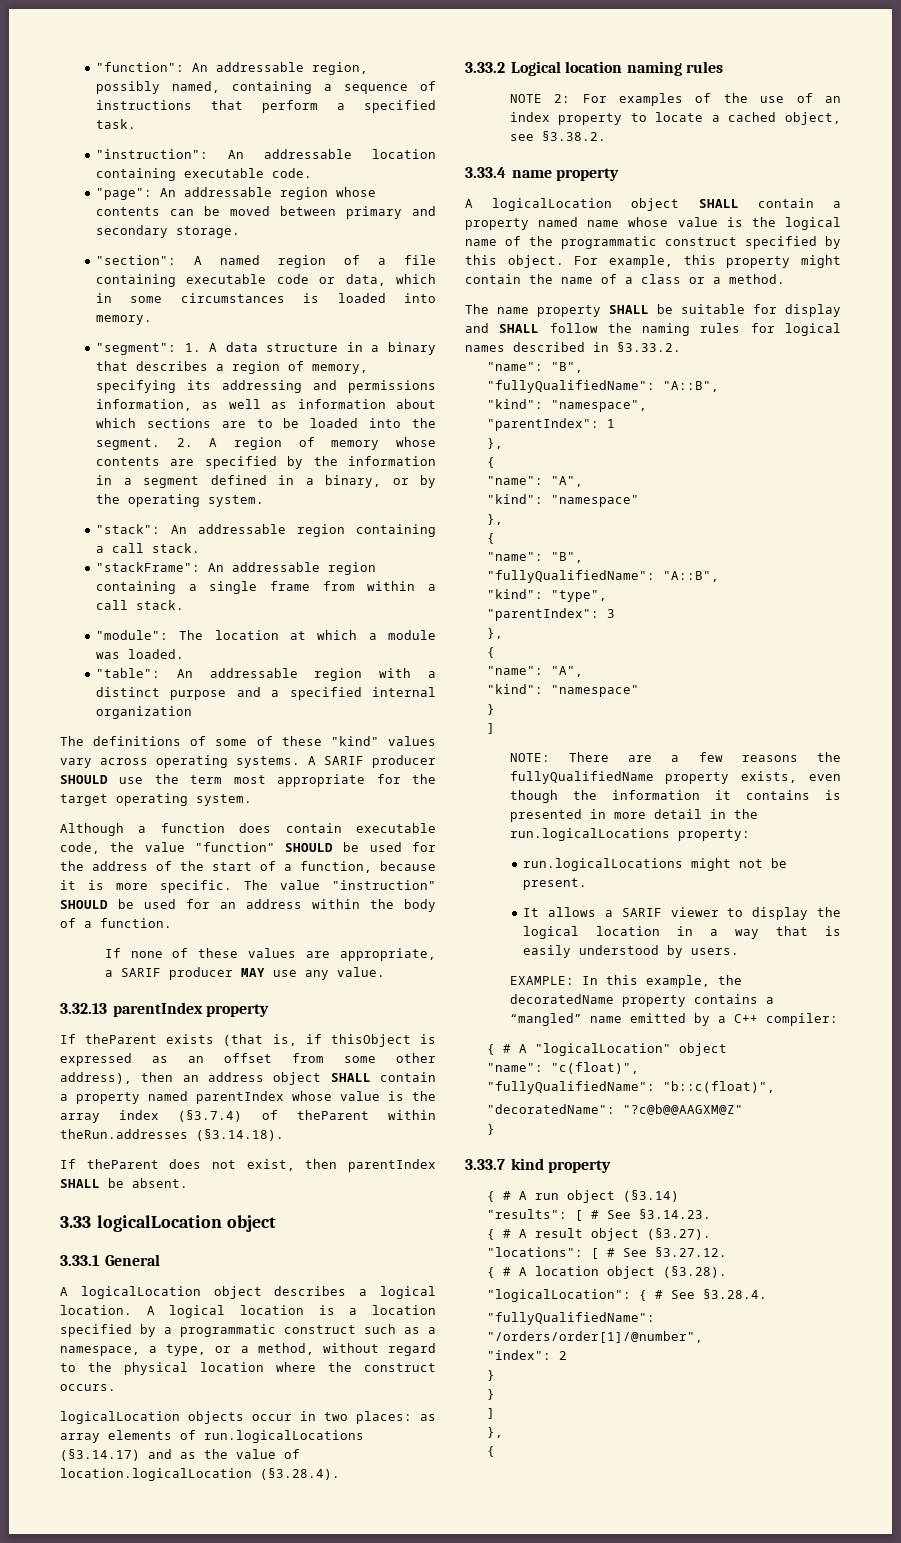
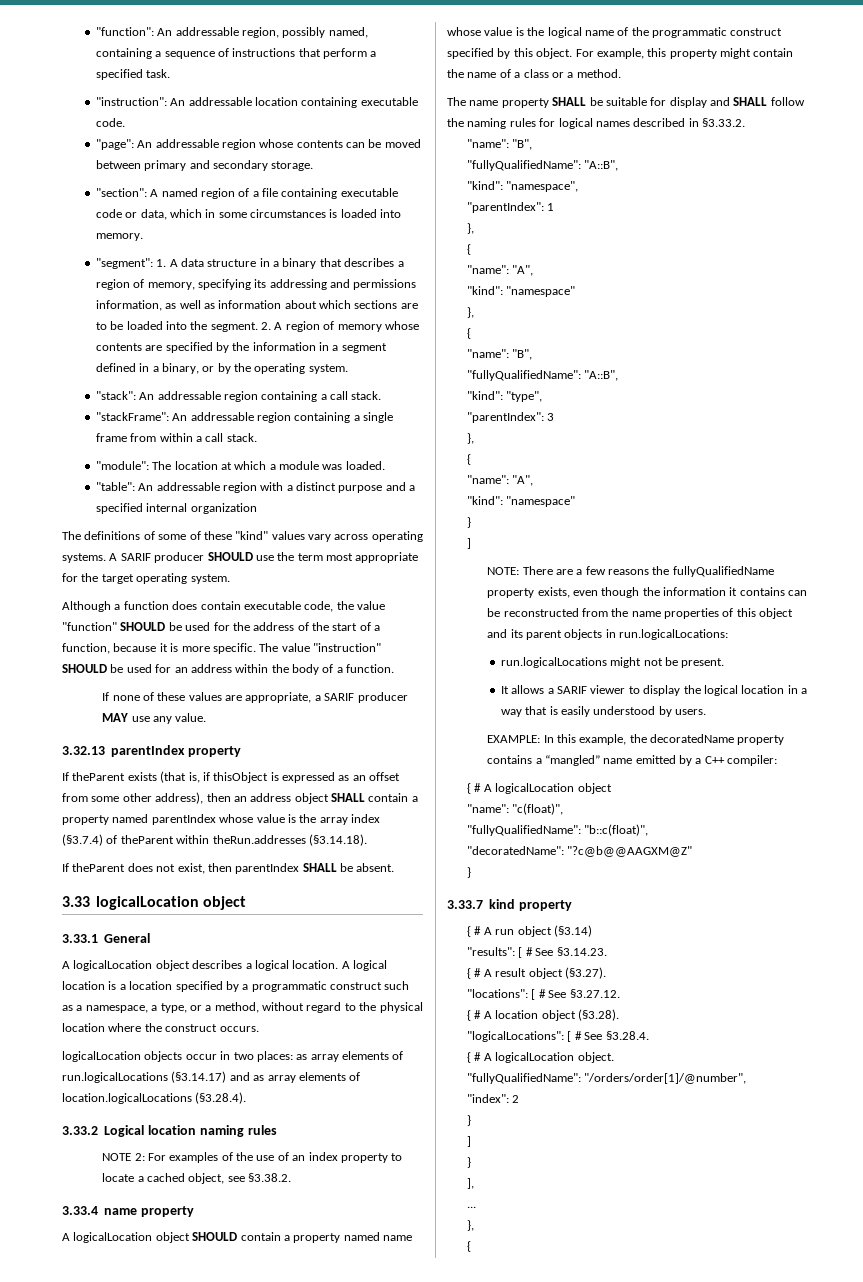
- logicalLocation objects occur in two places: as array elements of run.logicalLocations (§3.14.17) and as the value of location.logicalLocation (§3.28.4).
+ logicalLocation objects occur in two places: as array elements of run.logicalLocations (§3.14.17) and as array elements of location.logicalLocations (§3.28.4).
- A logicalLocation object SHALL contain a property named name whose value is the logical name of the programmatic construct specified by this object.
+ A logicalLocation object SHOULD contain a property named name whose value is the logical name of the programmatic construct specified by this object.
- NOTE: There are a few reasons the fullyQualifiedName property exists, even though the information it contains is presented in more detail in the run.logicalLocations property:
+ NOTE: There are a few reasons the fullyQualifiedName property exists, even though the information it contains can be reconstructed from the name properties of this object and its parent objects in run.logicalLocations:
- { # A "logicalLocation" object
+ { # A logicalLocation object
- "logicalLocation": { # See §3.28.4.
+ "logicalLocations": [ # See §3.28.4.
+ { # A logicalLocation object.
  "index": 2
  }
+ ]
  }
- ]
+ ],
+ ...

